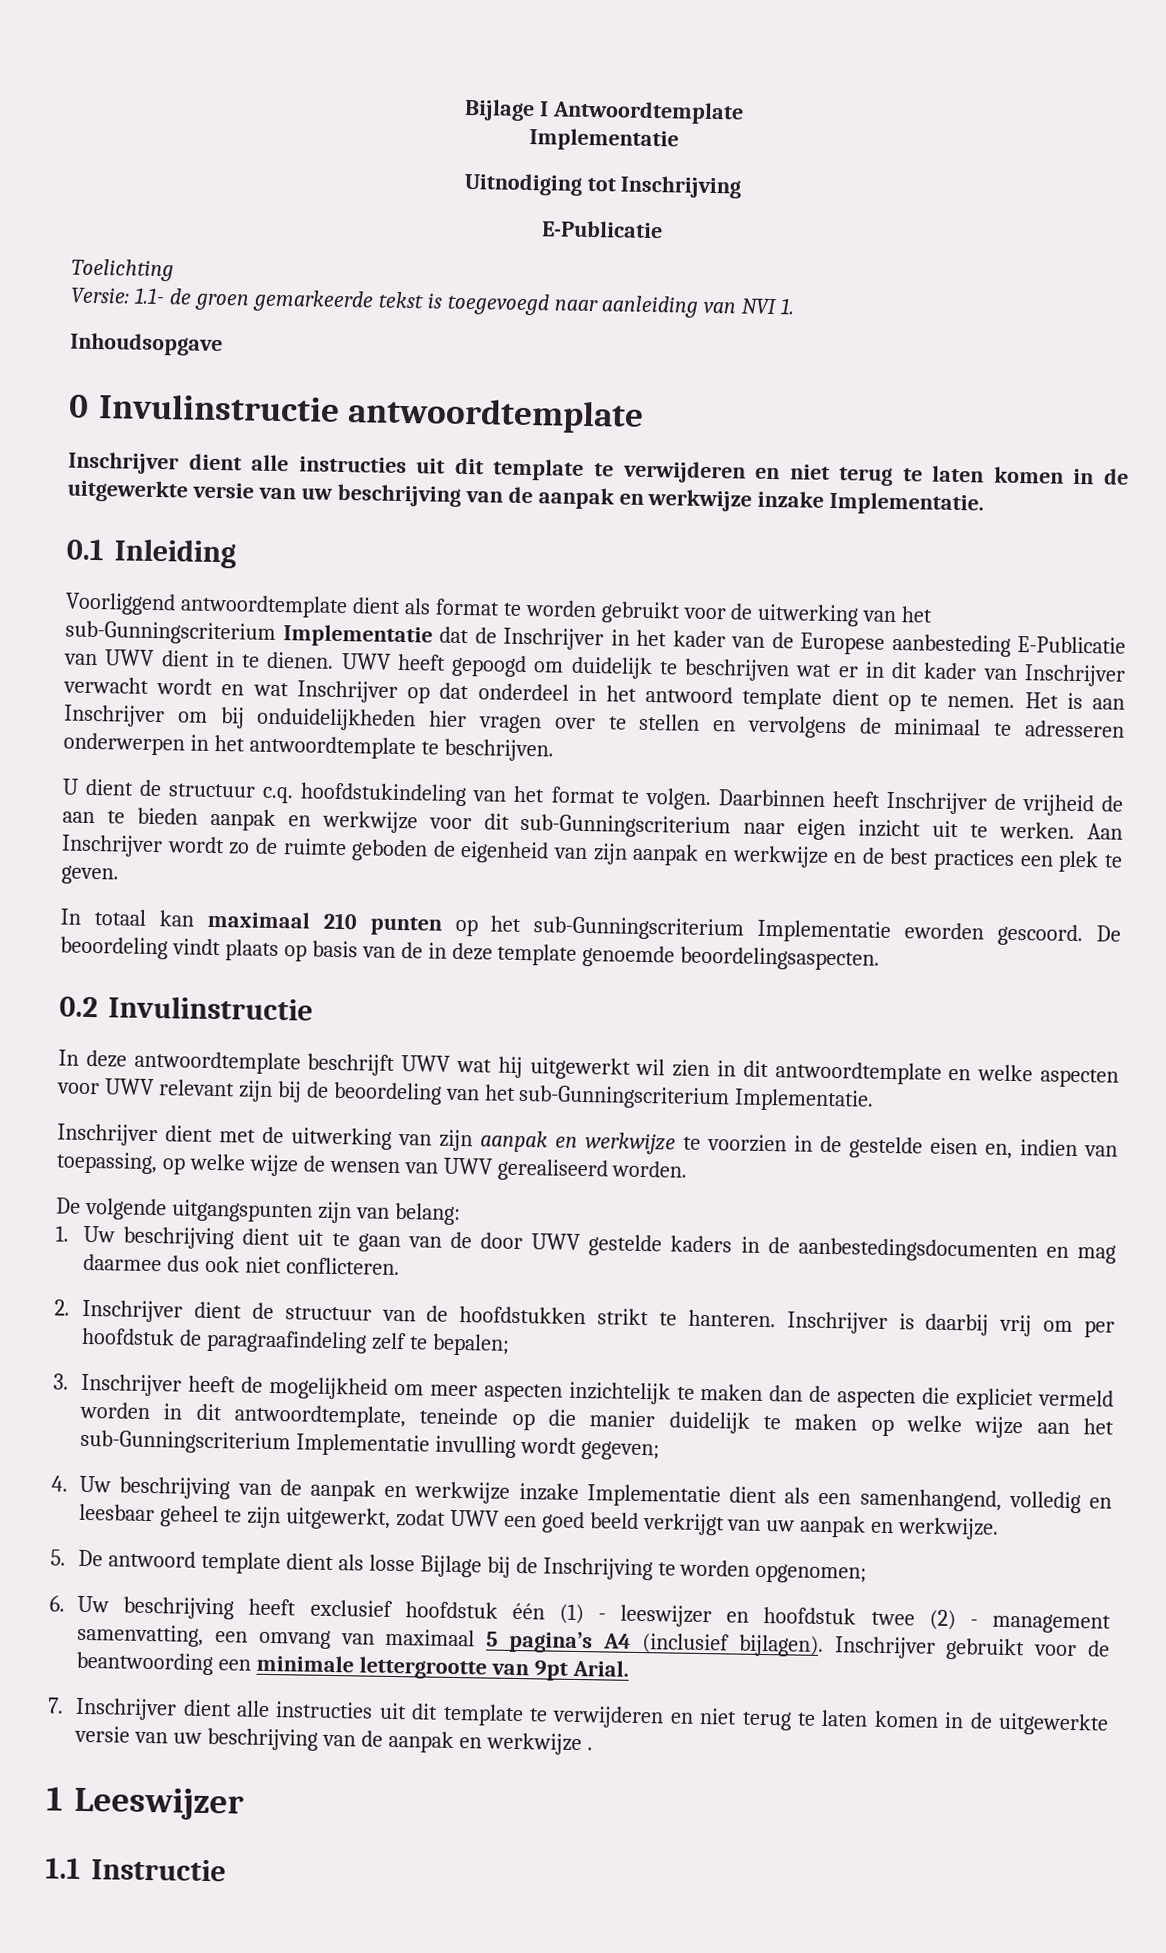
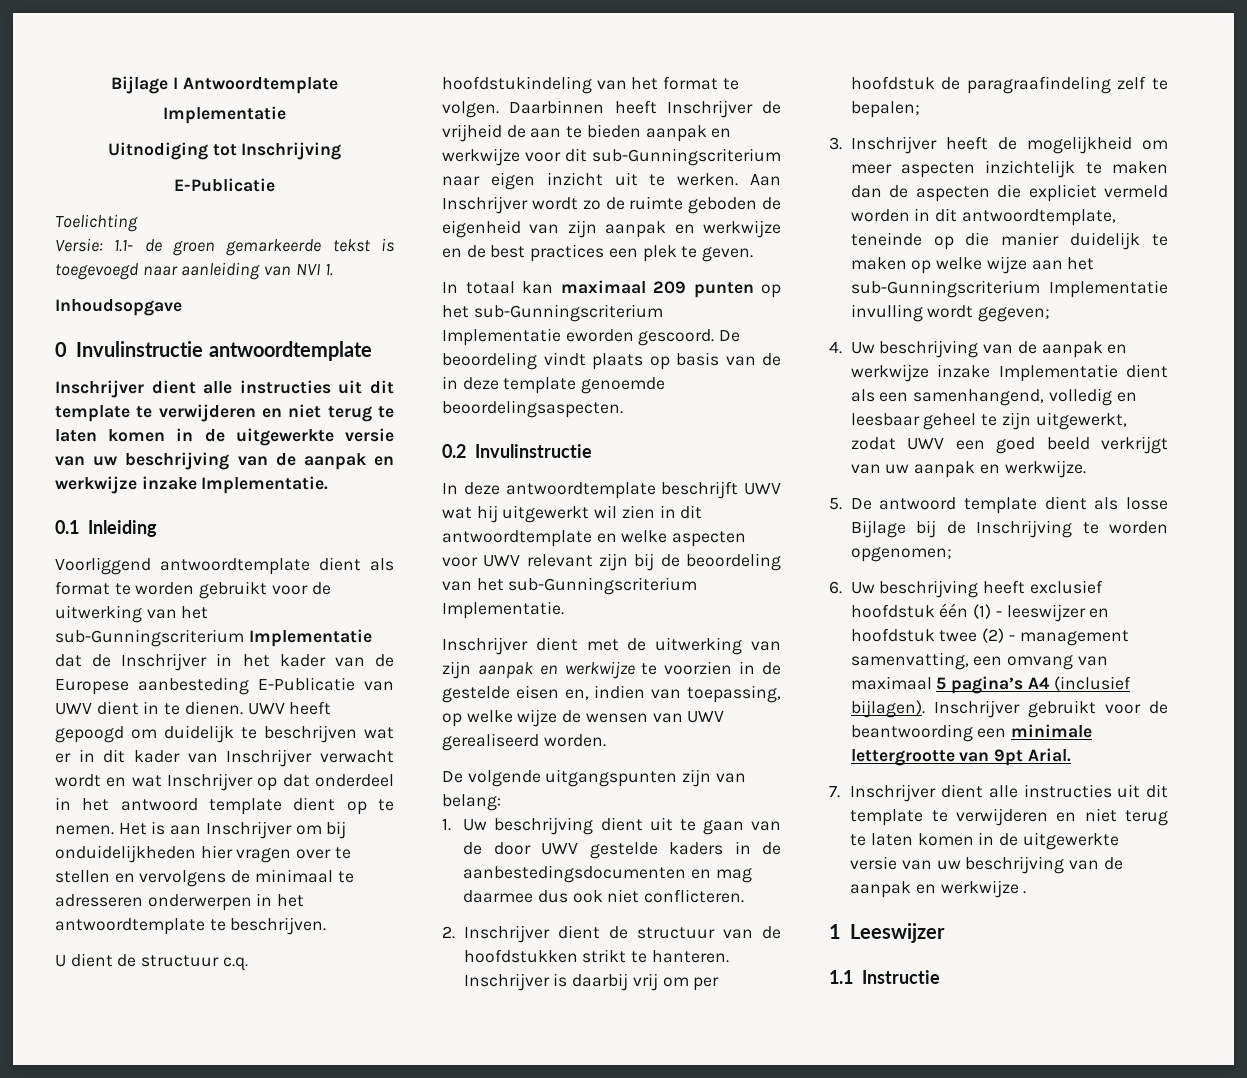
- In totaal kan maximaal 210 punten op het sub-Gunningscriterium Implementatie eworden gescoord.
+ In totaal kan maximaal 209 punten op het sub-Gunningscriterium Implementatie eworden gescoord.

